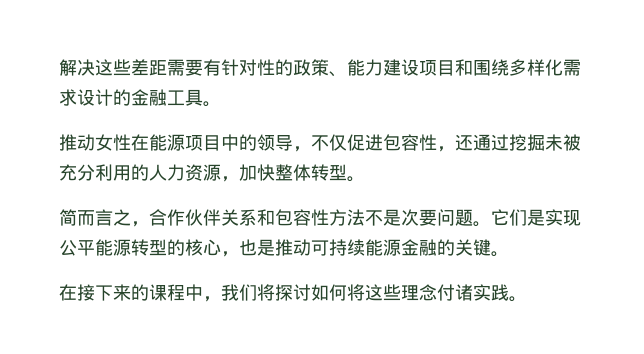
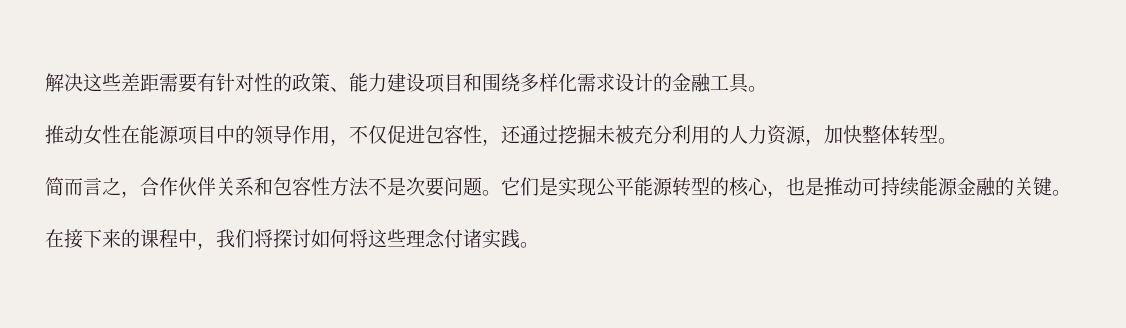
- 推动女性在能源项目中的领导，不仅促进包容性，还通过挖掘未被充分利用的人力资源，加快整体转型。
+ 推动女性在能源项目中的领导作用，不仅促进包容性，还通过挖掘未被充分利用的人力资源，加快整体转型。

